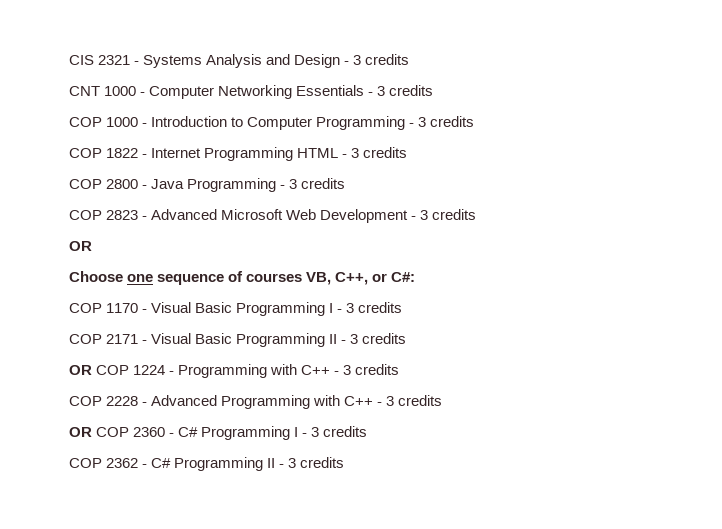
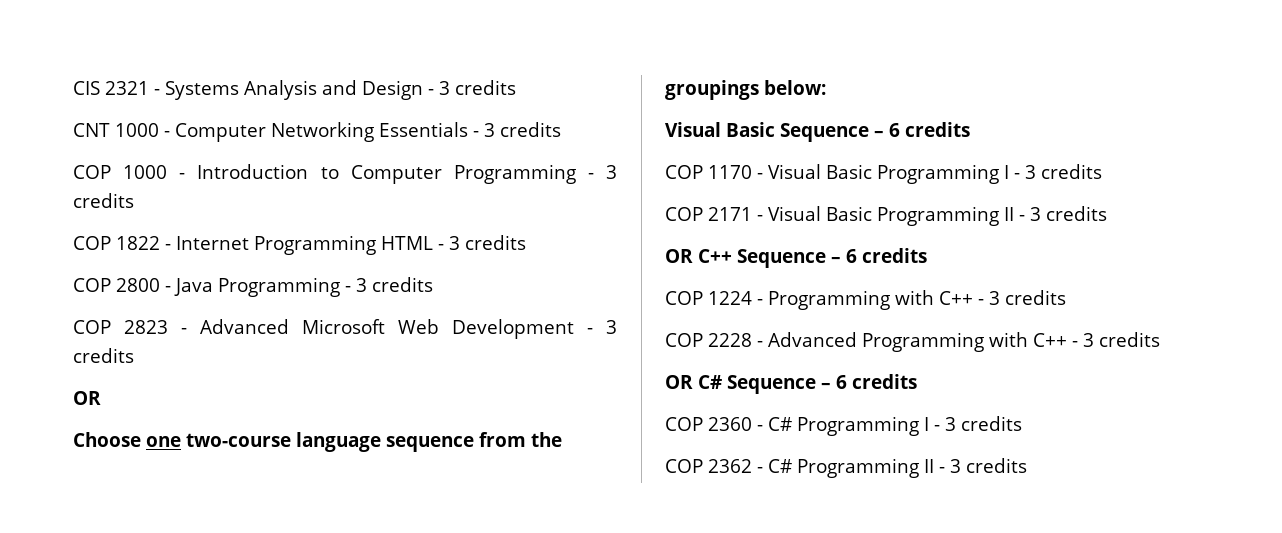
- Choose one sequence of courses VB, C++, or C#:
+ Choose one two-course language sequence from the groupings below:
+ Visual Basic Sequence – 6 credits
- OR COP 1224 - Programming with C++ - 3 credits
+ OR C++ Sequence – 6 credits
+ COP 1224 - Programming with C++ - 3 credits
- OR COP 2360 - C# Programming I - 3 credits
+ OR C# Sequence – 6 credits
+ COP 2360 - C# Programming I - 3 credits

